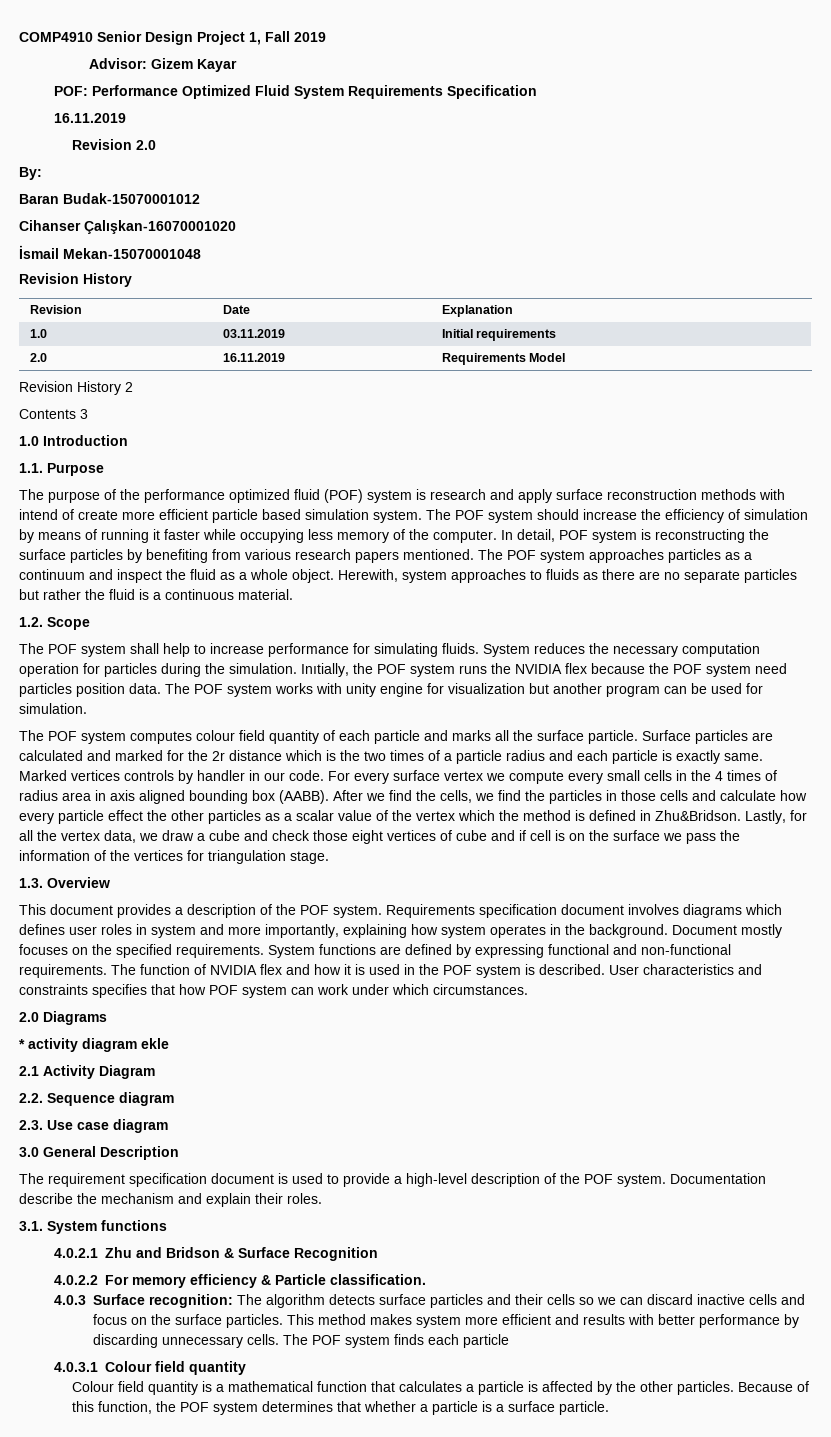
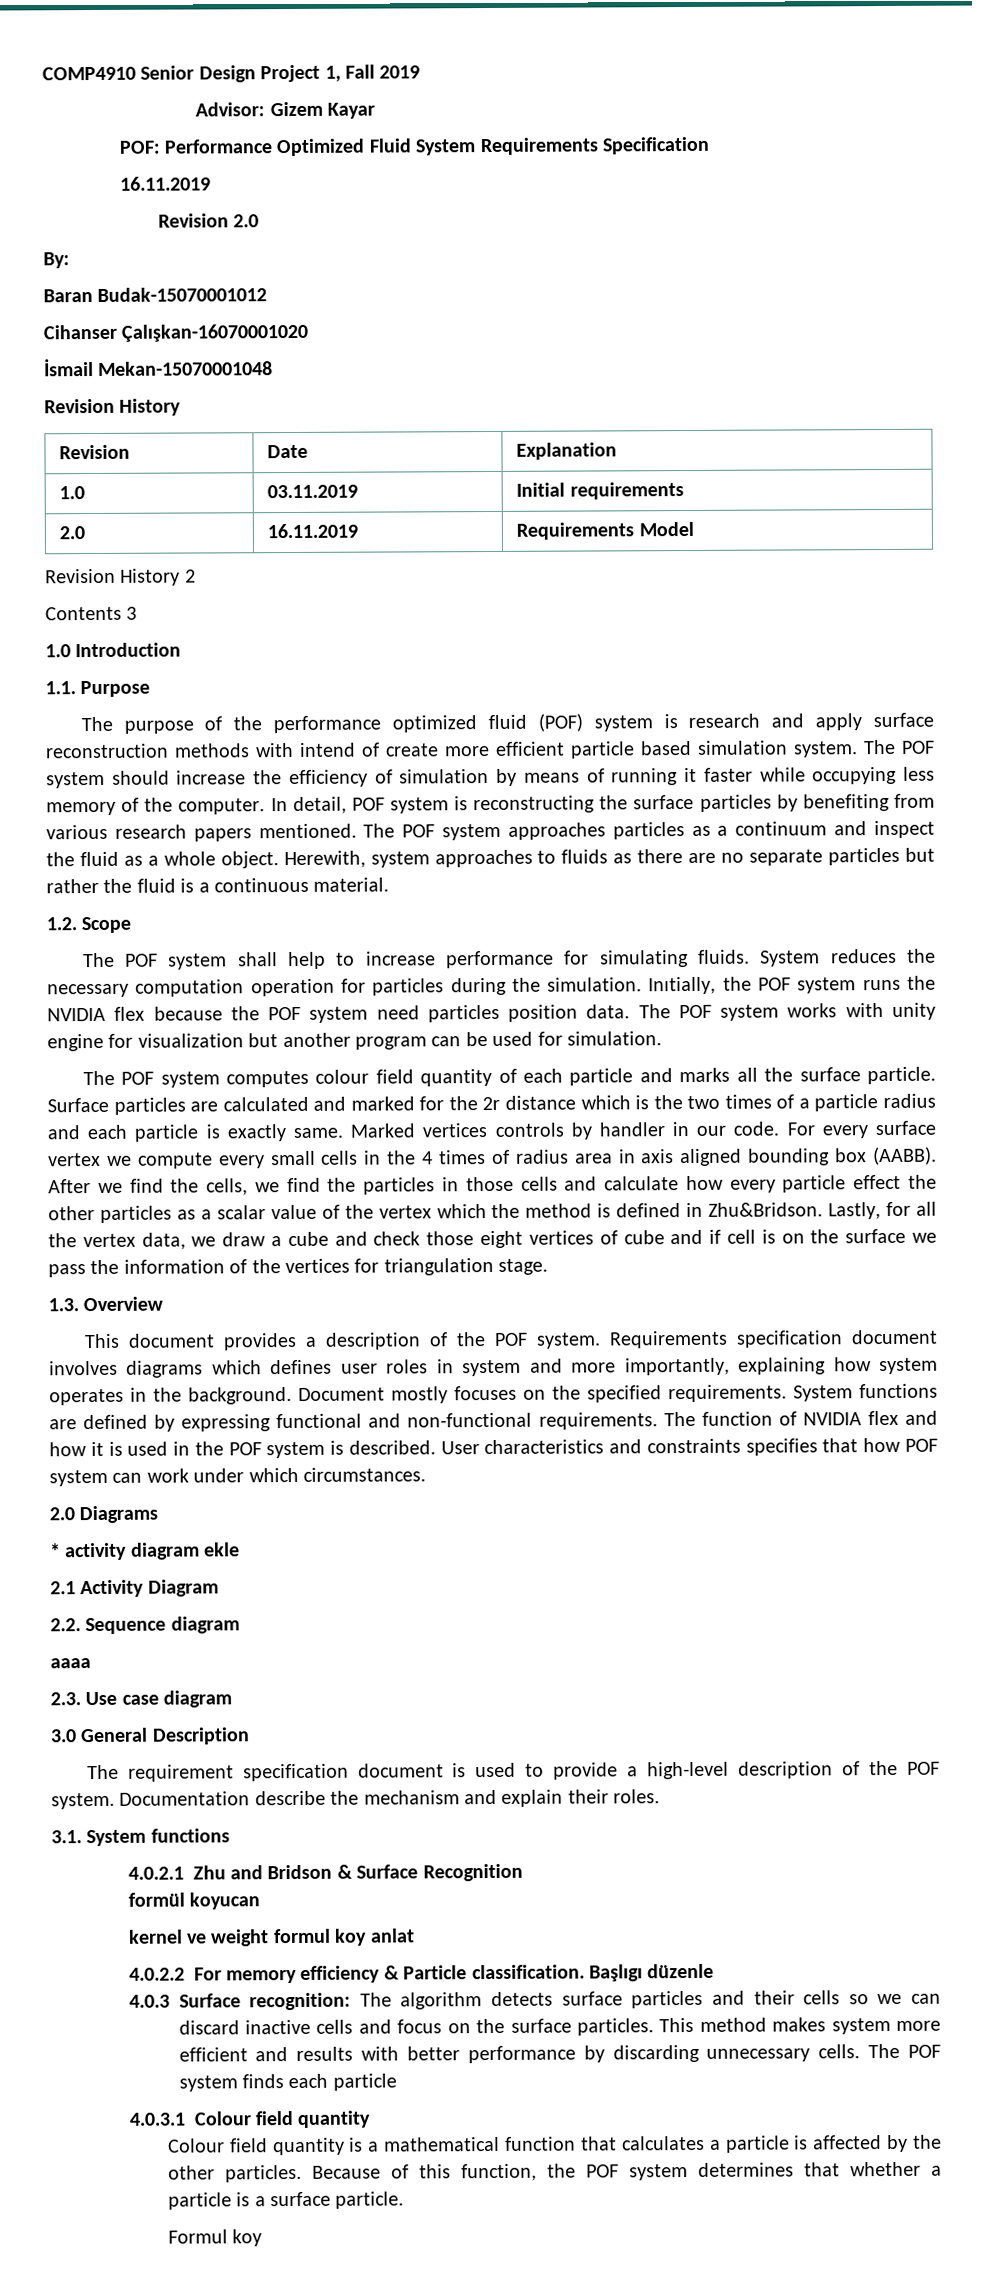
+ aaaa
+ formül koyucan
+ kernel ve weight formul koy anlat
+ Başlıgı düzenle
+ Formul koy

